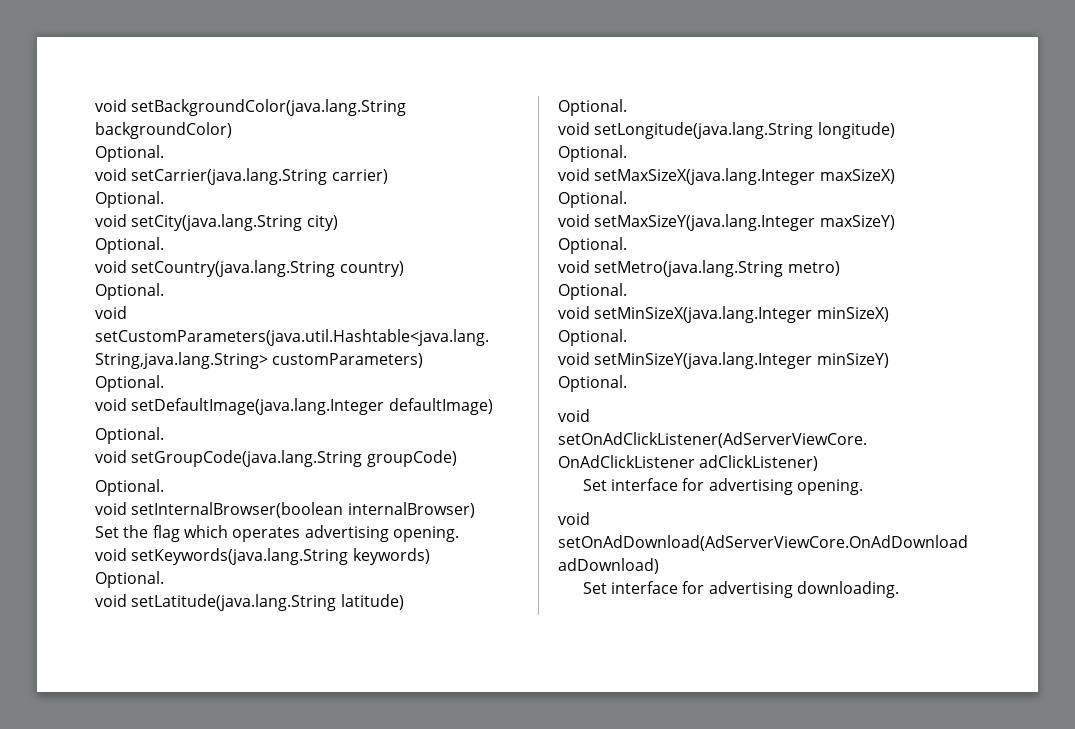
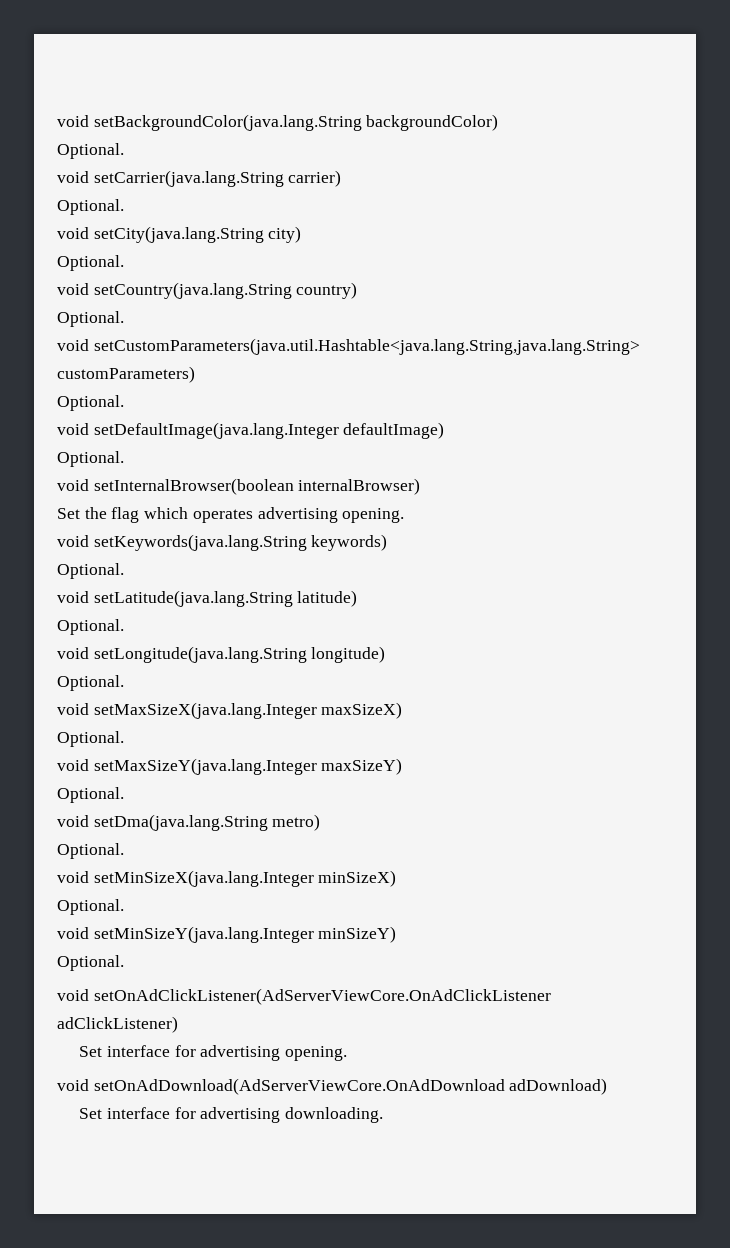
- void setGroupCode(java.lang.String groupCode)
- Optional.
- void setMetro(java.lang.String metro)
+ void setDma(java.lang.String metro)

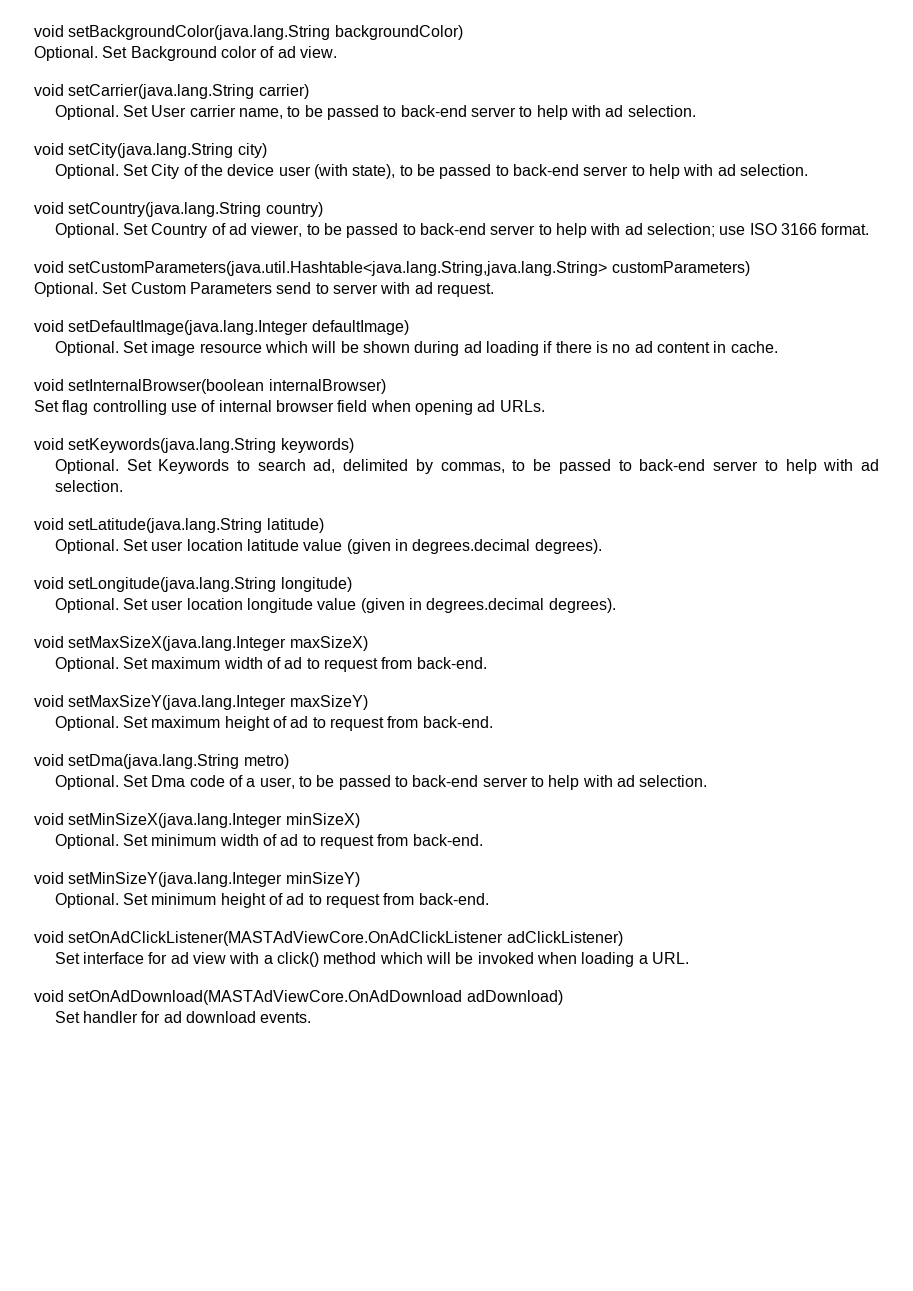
  void setBackgroundColor(java.lang.String backgroundColor)
- Optional.
+ Optional. Set Background color of ad view.
  void setCarrier(java.lang.String carrier)
- Optional.
+ Optional. Set User carrier name, to be passed to back-end server to help with ad selection.
  void setCity(java.lang.String city)
- Optional.
+ Optional. Set City of the device user (with state), to be passed to back-end server to help with ad selection.
  void setCountry(java.lang.String country)
- Optional.
+ Optional. Set Country of ad viewer, to be passed to back-end server to help with ad selection; use ISO 3166 format.
  void setCustomParameters(java.util.Hashtable<java.lang.String,java.lang.String> customParameters)
- Optional.
+ Optional. Set Custom Parameters send to server with ad request.
  void setDefaultImage(java.lang.Integer defaultImage)
- Optional.
+ Optional. Set image resource which will be shown during ad loading if there is no ad content in cache.
  void setInternalBrowser(boolean internalBrowser)
- Set the flag which operates advertising opening.
+ Set flag controlling use of internal browser field when opening ad URLs.
  void setKeywords(java.lang.String keywords)
- Optional.
+ Optional. Set Keywords to search ad, delimited by commas, to be passed to back-end server to help with ad selection.
  void setLatitude(java.lang.String latitude)
- Optional.
+ Optional. Set user location latitude value (given in degrees.decimal degrees).
  void setLongitude(java.lang.String longitude)
- Optional.
+ Optional. Set user location longitude value (given in degrees.decimal degrees).
  void setMaxSizeX(java.lang.Integer maxSizeX)
- Optional.
+ Optional. Set maximum width of ad to request from back-end.
  void setMaxSizeY(java.lang.Integer maxSizeY)
- Optional.
+ Optional. Set maximum height of ad to request from back-end.
  void setDma(java.lang.String metro)
- Optional.
+ Optional. Set Dma code of a user, to be passed to back-end server to help with ad selection.
  void setMinSizeX(java.lang.Integer minSizeX)
- Optional.
+ Optional. Set minimum width of ad to request from back-end.
  void setMinSizeY(java.lang.Integer minSizeY)
- Optional.
- void setOnAdClickListener(AdServerViewCore.OnAdClickListener adClickListener)
+ Optional. Set minimum height of ad to request from back-end.
+ void setOnAdClickListener(MASTAdViewCore.OnAdClickListener adClickListener)
- Set interface for advertising opening.
- void setOnAdDownload(AdServerViewCore.OnAdDownload adDownload)
+ Set interface for ad view with a click() method which will be invoked when loading a URL.
+ void setOnAdDownload(MASTAdViewCore.OnAdDownload adDownload)
- Set interface for advertising downloading.
+ Set handler for ad download events.

